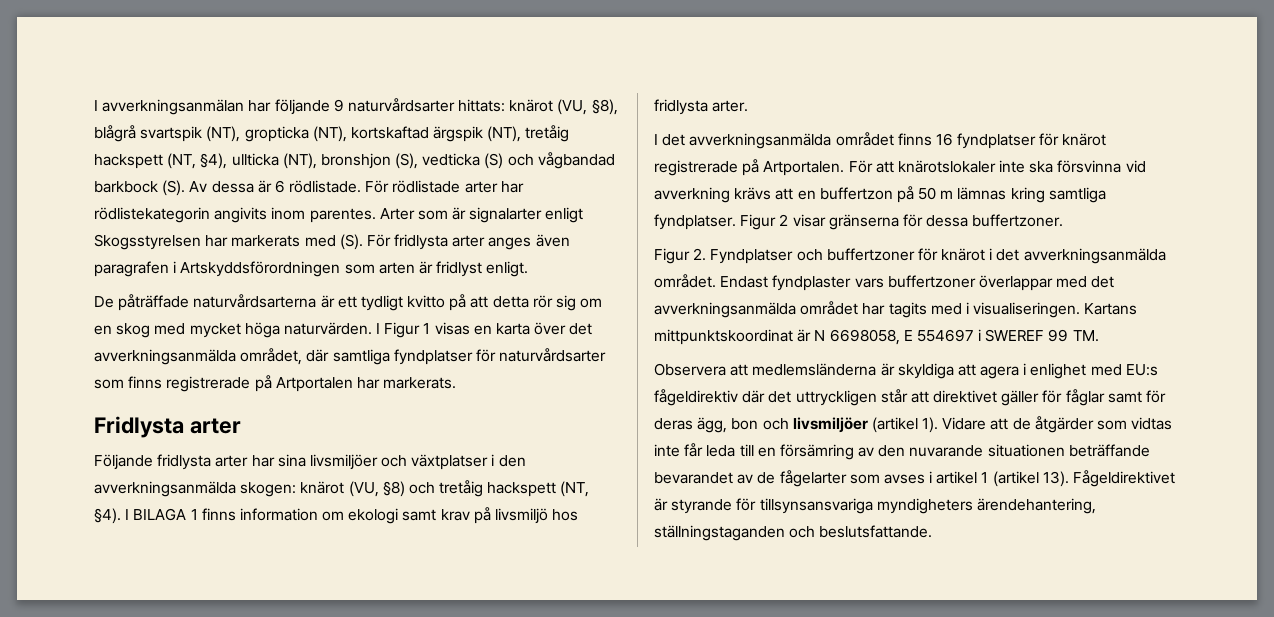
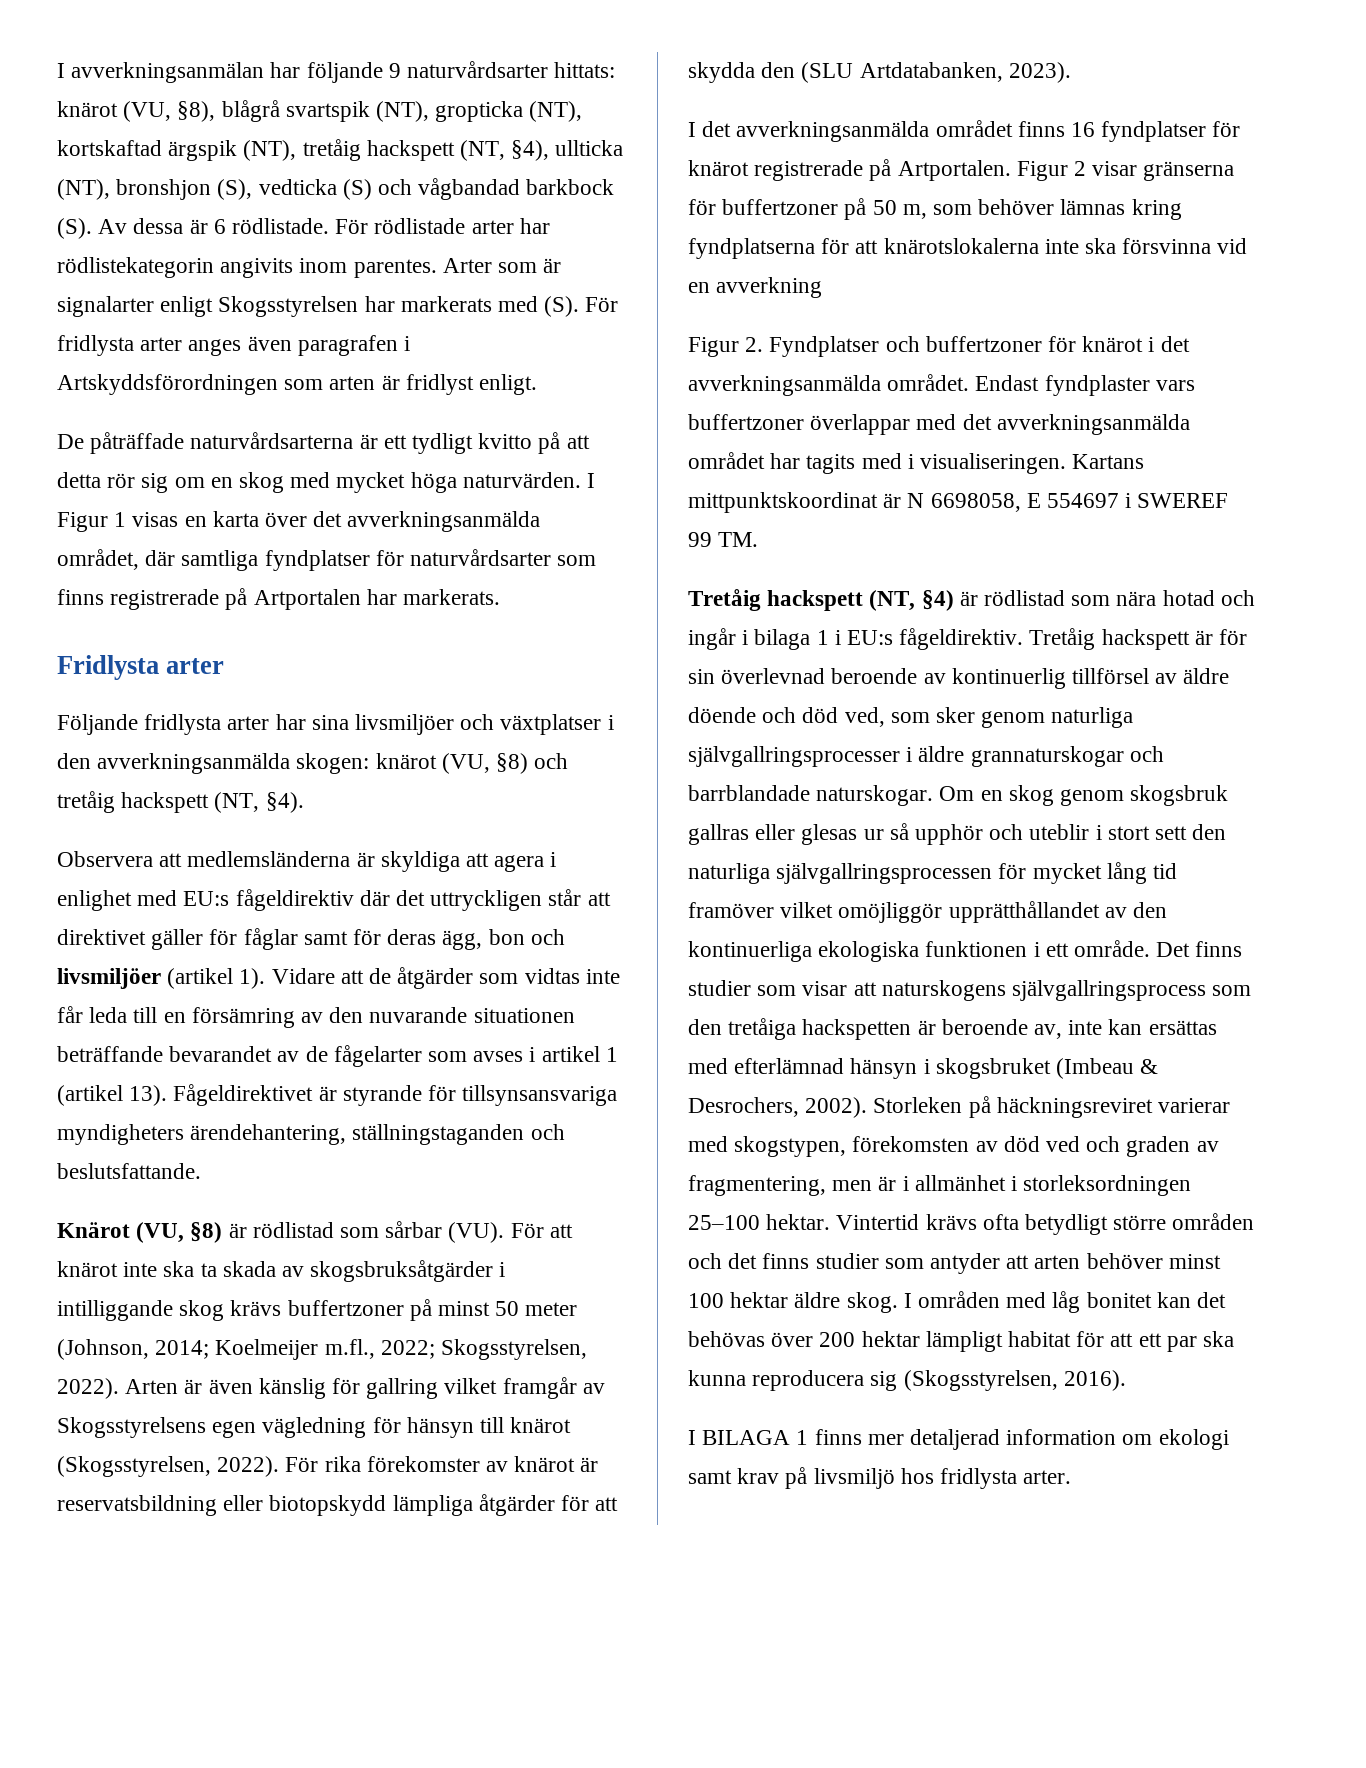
- I BILAGA 1 finns information om ekologi samt krav på livsmiljö hos fridlysta arter.
- I det avverkningsanmälda området finns 16 fyndplatser för knärot registrerade på Artportalen. För att knärotslokaler inte ska försvinna vid avverkning krävs att en buffertzon på 50 m lämnas kring samtliga fyndplatser. Figur 2 visar gränserna för dessa buffertzoner.
- Figur 2. Fyndplatser och buffertzoner för knärot i det avverkningsanmälda området. Endast fyndplaster vars buffertzoner överlappar med det avverkningsanmälda området har tagits med i visualiseringen. Kartans mittpunktskoordinat är N 6698058, E 554697 i SWEREF 99 TM.
+ Knärot (VU, §8) är rödlistad som sårbar (VU). För att knärot inte ska ta skada av skogsbruksåtgärder i intilliggande skog krävs buffertzoner på minst 50 meter (Johnson, 2014; Koelmeijer m.fl., 2022; Skogsstyrelsen, 2022). Arten är även känslig för gallring vilket framgår av Skogsstyrelsens egen vägledning för hänsyn till knärot (Skogsstyrelsen, 2022). För rika förekomster av knärot är reservatsbildning eller biotopskydd lämpliga åtgärder för att skydda den (SLU Artdatabanken, 2023).
+ I det avverkningsanmälda området finns 16 fyndplatser för knärot registrerade på Artportalen. Figur 2 visar gränserna för buffertzoner på 50 m, som behöver lämnas kring fyndplatserna för att knärotslokalerna inte ska försvinna vid en avverkning
+ Figur 2. Fyndplatser och buffertzoner för knärot i det avverkningsanmälda området. Endast fyndplaster vars buffertzoner överlappar med det avverkningsanmälda området har tagits med i visualiseringen. Kartans mittpunktskoordinat är N 6698058, E 554697 i SWEREF 99 TM.
+ Tretåig hackspett (NT, §4) är rödlistad som nära hotad och ingår i bilaga 1 i EU:s fågeldirektiv. Tretåig hackspett är för sin överlevnad beroende av kontinuerlig tillförsel av äldre döende och död ved, som sker genom naturliga självgallringsprocesser i äldre grannaturskogar och barrblandade naturskogar. Om en skog genom skogsbruk gallras eller glesas ur så upphör och uteblir i stort sett den naturliga självgallringsprocessen för mycket lång tid framöver vilket omöjliggör upprätthållandet av den kontinuerliga ekologiska funktionen i ett område. Det finns studier som visar att naturskogens självgallringsprocess som den tretåiga hackspetten är beroende av, inte kan ersättas med efterlämnad hänsyn i skogsbruket (Imbeau & Desrochers, 2002). Storleken på häckningsreviret varierar med skogstypen, förekomsten av död ved och graden av fragmentering, men är i allmänhet i storleksordningen 25–100 hektar. Vintertid krävs ofta betydligt större områden och det finns studier som antyder att arten behöver minst 100 hektar äldre skog. I områden med låg bonitet kan det behövas över 200 hektar lämpligt habitat för att ett par ska kunna reproducera sig (Skogsstyrelsen, 2016).
+ I BILAGA 1 finns mer detaljerad information om ekologi samt krav på livsmiljö hos fridlysta arter.

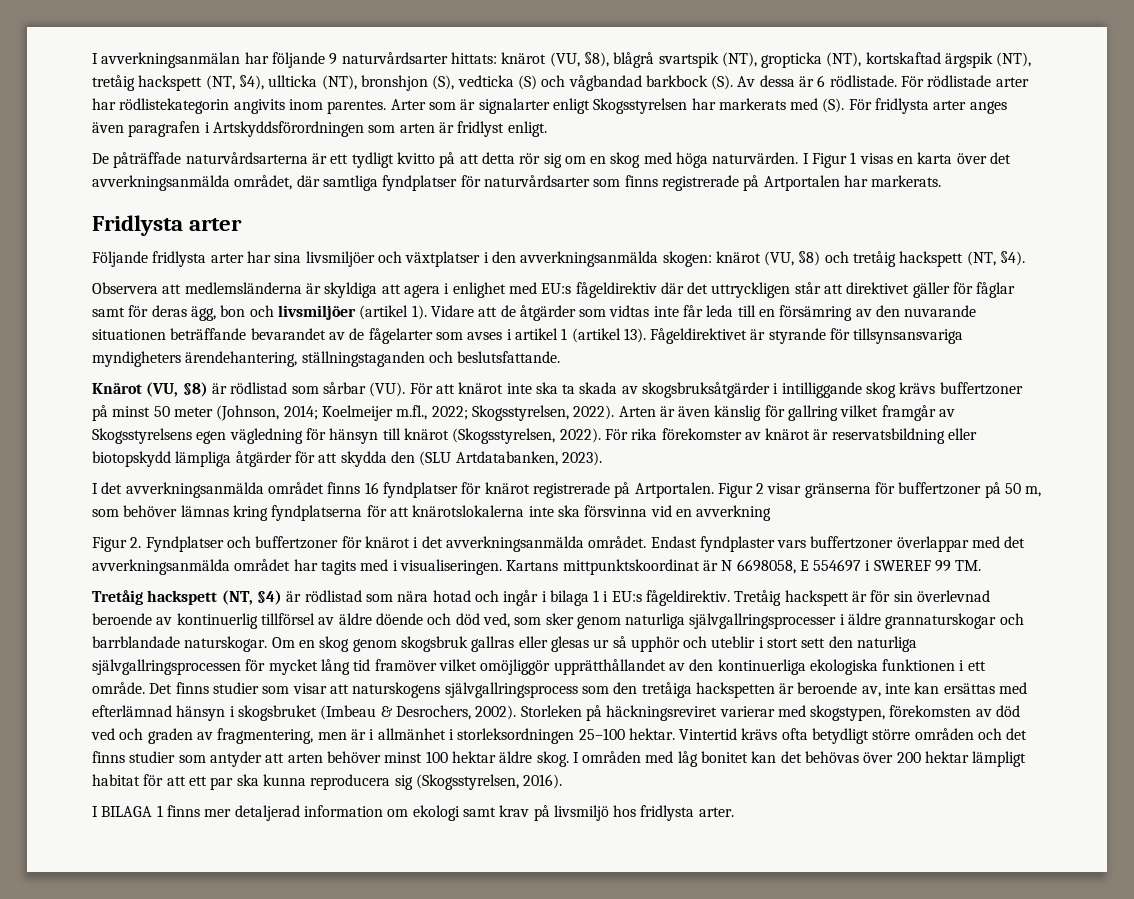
- De påträffade naturvårdsarterna är ett tydligt kvitto på att detta rör sig om en skog med mycket höga naturvärden.
+ De påträffade naturvårdsarterna är ett tydligt kvitto på att detta rör sig om en skog med höga naturvärden.

